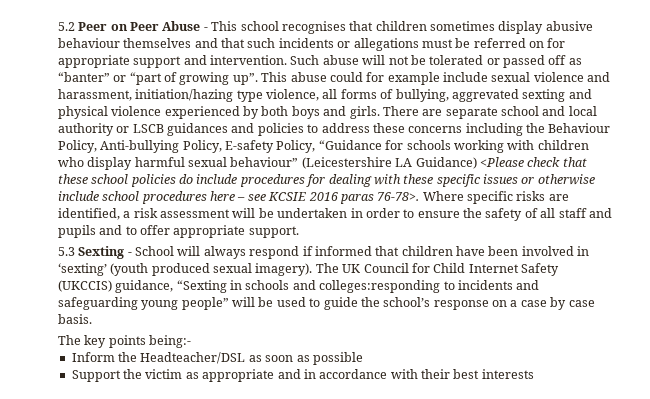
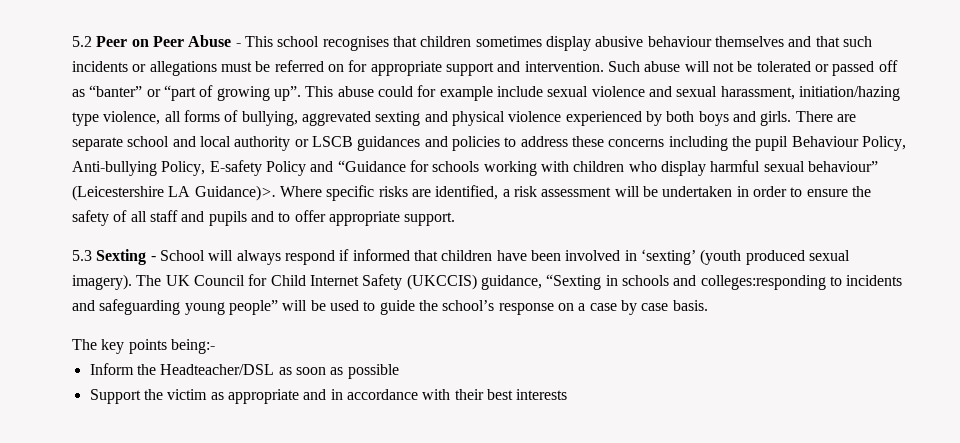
- This abuse could for example include sexual violence and harassment, initiation/hazing type violence, all forms of bullying, aggrevated sexting and physical violence experienced by both boys and girls.
+ This abuse could for example include sexual violence and sexual harassment, initiation/hazing type violence, all forms of bullying, aggrevated sexting and physical violence experienced by both boys and girls.
- There are separate school and local authority or LSCB guidances and policies to address these concerns including the Behaviour Policy, Anti-bullying Policy, E-safety Policy, “Guidance for schools working with children who display harmful sexual behaviour” (Leicestershire LA Guidance) <Please check that these school policies do include procedures for dealing with these specific issues or otherwise include school procedures here – see KCSIE 2016 paras 76-78>.
+ There are separate school and local authority or LSCB guidances and policies to address these concerns including the pupil Behaviour Policy, Anti-bullying Policy, E-safety Policy and “Guidance for schools working with children who display harmful sexual behaviour” (Leicestershire LA Guidance)>.

